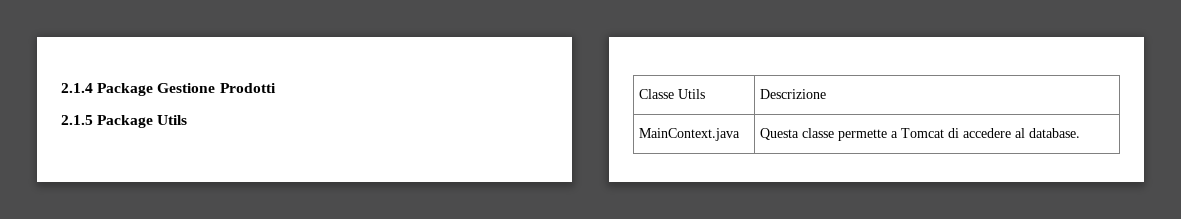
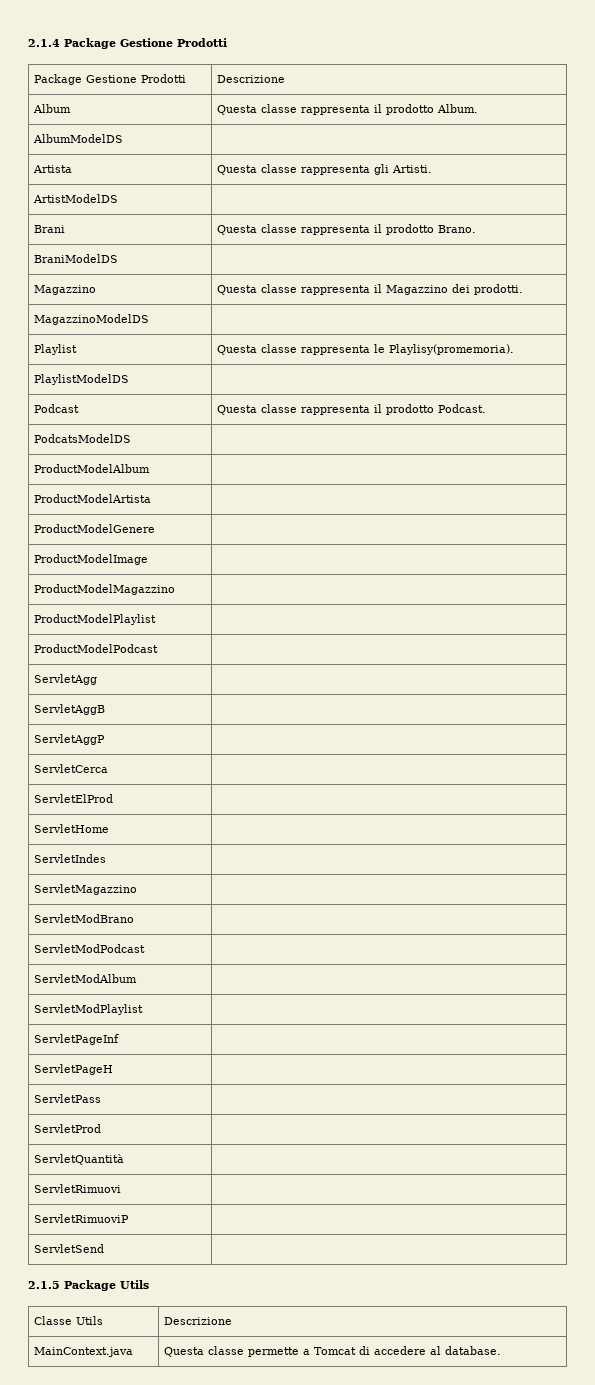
+ Package Gestione Prodotti | Descrizione
+ Album | Questa classe rappresenta il prodotto Album.
+ AlbumModelDS |
+ Artista | Questa classe rappresenta gli Artisti.
+ ArtistModelDS |
+ Brani | Questa classe rappresenta il prodotto Brano.
+ BraniModelDS |
+ Magazzino | Questa classe rappresenta il Magazzino dei prodotti.
+ MagazzinoModelDS |
+ Playlist | Questa classe rappresenta le Playlisy(promemoria).
+ PlaylistModelDS |
+ Podcast | Questa classe rappresenta il prodotto Podcast.
+ PodcatsModelDS |
+ ProductModelAlbum |
+ ProductModelArtista |
+ ProductModelGenere |
+ ProductModelImage |
+ ProductModelMagazzino |
+ ProductModelPlaylist |
+ ProductModelPodcast |
+ ServletAgg |
+ ServletAggB |
+ ServletAggP |
+ ServletCerca |
+ ServletElProd |
+ ServletHome |
+ ServletIndes |
+ ServletMagazzino |
+ ServletModBrano |
+ ServletModPodcast |
+ ServletModAlbum |
+ ServletModPlaylist |
+ ServletPageInf |
+ ServletPageH |
+ ServletPass |
+ ServletProd |
+ ServletQuantità |
+ ServletRimuovi |
+ ServletRimuoviP |
+ ServletSend |

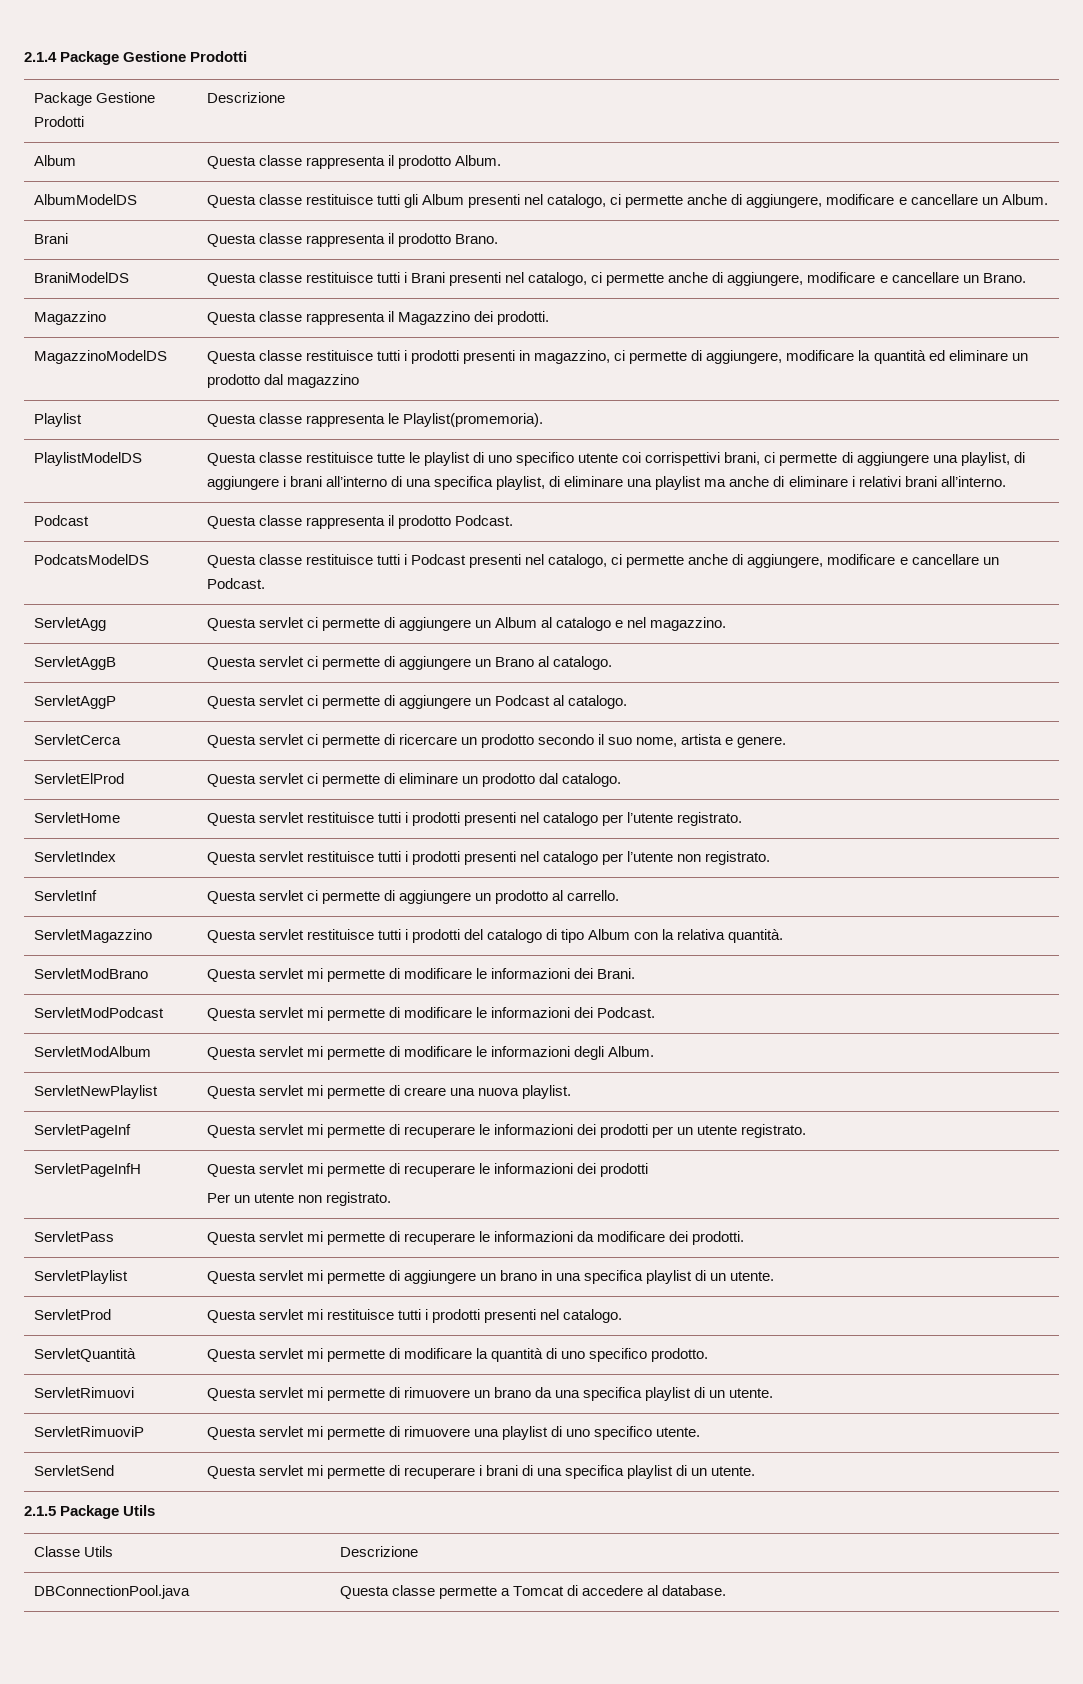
- AlbumModelDS |
- Artista | Questa classe rappresenta gli Artisti.
- ArtistModelDS |
+ AlbumModelDS | Questa classe restituisce tutti gli Album presenti nel catalogo, ci permette anche di aggiungere, modificare e cancellare un Album.
- BraniModelDS |
+ BraniModelDS | Questa classe restituisce tutti i Brani presenti nel catalogo, ci permette anche di aggiungere, modificare e cancellare un Brano.
- MagazzinoModelDS |
+ MagazzinoModelDS | Questa classe restituisce tutti i prodotti presenti in magazzino, ci permette di aggiungere, modificare la quantità ed eliminare un prodotto dal magazzino
- Playlist | Questa classe rappresenta le Playlisy(promemoria).
+ Playlist | Questa classe rappresenta le Playlist(promemoria).
+ Questa classe restituisce tutte le playlist di uno specifico utente coi corrispettivi brani, ci permette di aggiungere una playlist, di aggiungere i brani all’interno di una specifica playlist, di eliminare una playlist ma anche di eliminare i relativi brani all’interno.
- PodcatsModelDS |
- ProductModelAlbum |
- ProductModelArtista |
- ProductModelGenere |
- ProductModelImage |
- ProductModelMagazzino |
- ProductModelPlaylist |
- ProductModelPodcast |
- ServletAgg |
- ServletAggB |
- ServletAggP |
- ServletCerca |
- ServletElProd |
- ServletHome |
- ServletIndes |
- ServletMagazzino |
- ServletModBrano |
- ServletModPodcast |
- ServletModAlbum |
- ServletModPlaylist |
- ServletPageInf |
- ServletPageH |
- ServletPass |
- ServletProd |
- ServletQuantità |
- ServletRimuovi |
- ServletRimuoviP |
- ServletSend |
+ PodcatsModelDS | Questa classe restituisce tutti i Podcast presenti nel catalogo, ci permette anche di aggiungere, modificare e cancellare un Podcast.
+ ServletAgg | Questa servlet ci permette di aggiungere un Album al catalogo e nel magazzino.
+ ServletAggB | Questa servlet ci permette di aggiungere un Brano al catalogo.
+ ServletAggP | Questa servlet ci permette di aggiungere un Podcast al catalogo.
+ ServletCerca | Questa servlet ci permette di ricercare un prodotto secondo il suo nome, artista e genere.
+ ServletElProd | Questa servlet ci permette di eliminare un prodotto dal catalogo.
+ ServletHome | Questa servlet restituisce tutti i prodotti presenti nel catalogo per l’utente registrato.
+ ServletIndex | Questa servlet restituisce tutti i prodotti presenti nel catalogo per l’utente non registrato.
+ ServletInf | Questa servlet ci permette di aggiungere un prodotto al carrello.
+ ServletMagazzino | Questa servlet restituisce tutti i prodotti del catalogo di tipo Album con la relativa quantità.
+ ServletModBrano | Questa servlet mi permette di modificare le informazioni dei Brani.
+ ServletModPodcast | Questa servlet mi permette di modificare le informazioni dei Podcast.
+ ServletModAlbum | Questa servlet mi permette di modificare le informazioni degli Album.
+ ServletNewPlaylist | Questa servlet mi permette di creare una nuova playlist.
+ ServletPageInf | Questa servlet mi permette di recuperare le informazioni dei prodotti per un utente registrato.
+ ServletPageInfH | Questa servlet mi permette di recuperare le informazioni dei prodotti
+ Per un utente non registrato.
+ ServletPass | Questa servlet mi permette di recuperare le informazioni da modificare dei prodotti.
+ ServletPlaylist | Questa servlet mi permette di aggiungere un brano in una specifica playlist di un utente.
+ ServletProd | Questa servlet mi restituisce tutti i prodotti presenti nel catalogo.
+ ServletQuantità | Questa servlet mi permette di modificare la quantità di uno specifico prodotto.
+ ServletRimuovi | Questa servlet mi permette di rimuovere un brano da una specifica playlist di un utente.
+ ServletRimuoviP | Questa servlet mi permette di rimuovere una playlist di uno specifico utente.
+ ServletSend | Questa servlet mi permette di recuperare i brani di una specifica playlist di un utente.
- MainContext.java | Questa classe permette a Tomcat di accedere al database.
+ DBConnectionPool.java | Questa classe permette a Tomcat di accedere al database.

